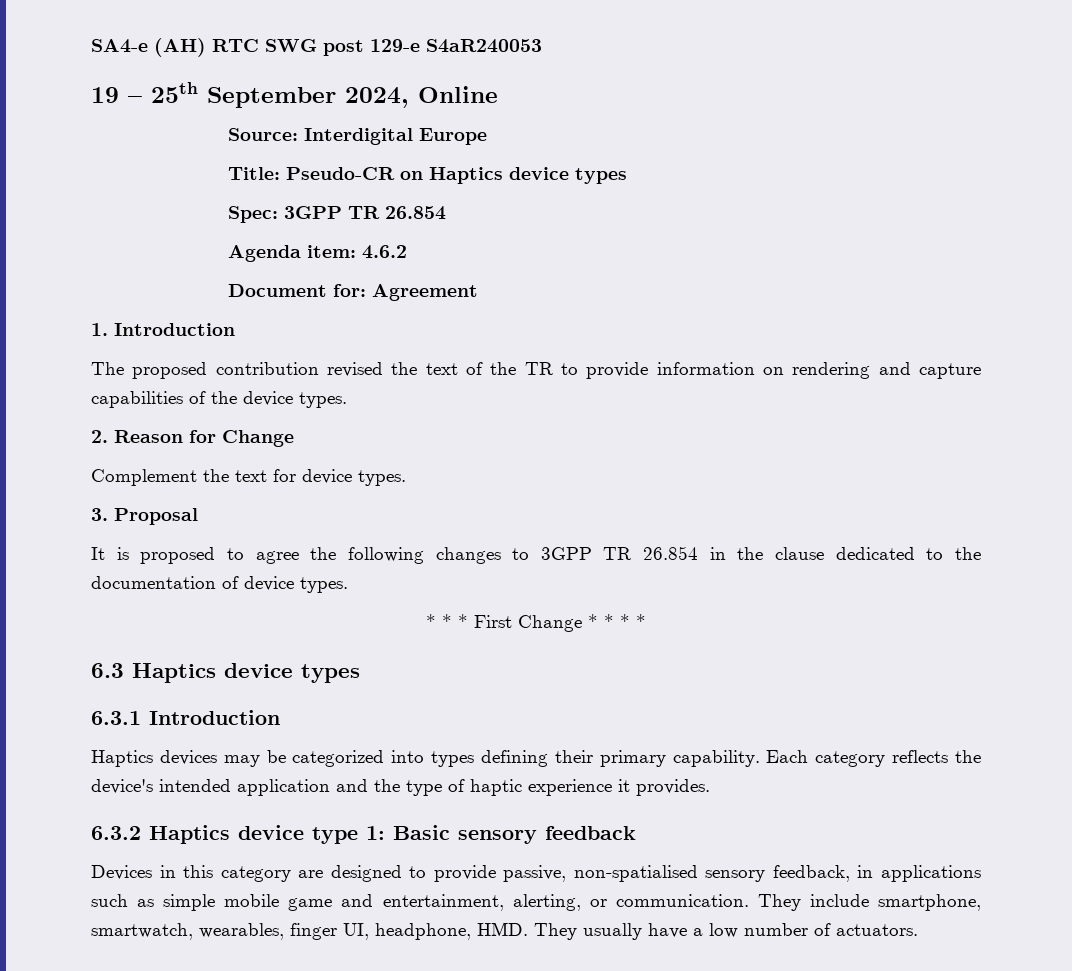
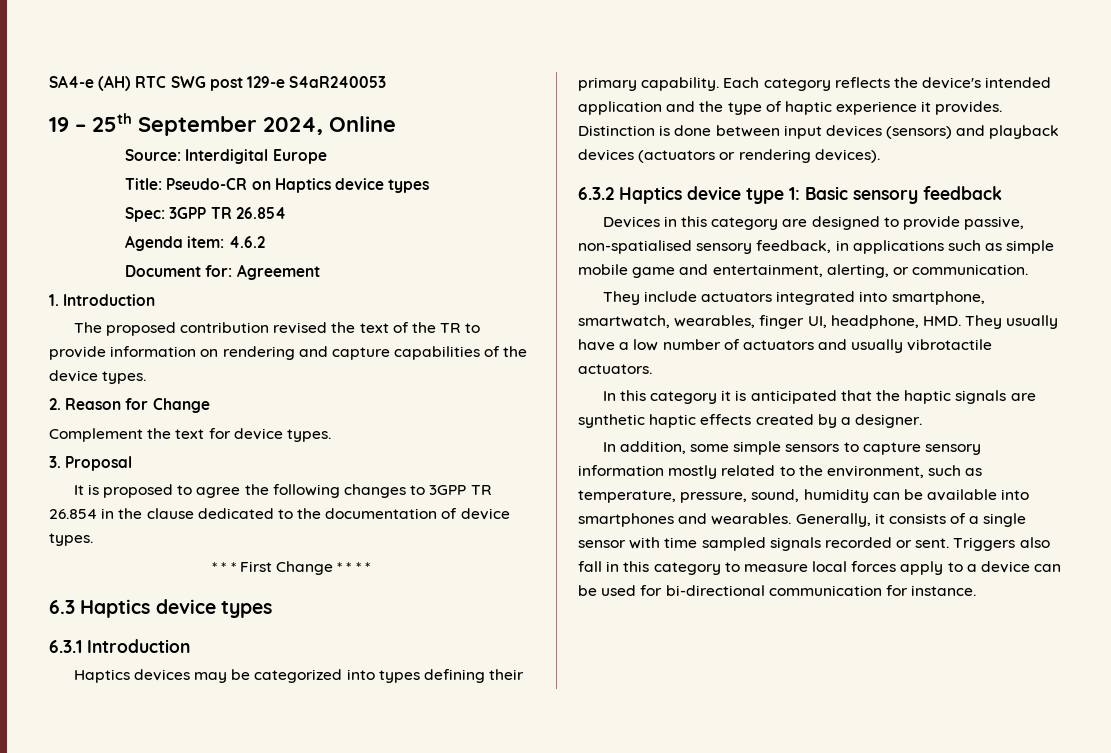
+ Distinction is done between input devices (sensors) and playback devices (actuators or rendering devices).
- Devices in this category are designed to provide passive, non-spatialised sensory feedback, in applications such as simple mobile game and entertainment, alerting, or communication. They include smartphone, smartwatch, wearables, finger UI, headphone, HMD. They usually have a low number of actuators.
+ Devices in this category are designed to provide passive, non-spatialised sensory feedback, in applications such as simple mobile game and entertainment, alerting, or communication.
+ They include actuators integrated into smartphone, smartwatch, wearables, finger UI, headphone, HMD. They usually have a low number of actuators and usually vibrotactile actuators.
+ In this category it is anticipated that the haptic signals are synthetic haptic effects created by a designer.
+ In addition, some simple sensors to capture sensory information mostly related to the environment, such as temperature, pressure, sound, humidity can be available into smartphones and wearables. Generally, it consists of a single sensor with time sampled signals recorded or sent. Triggers also fall in this category to measure local forces apply to a device can be used for bi-directional communication for instance.

